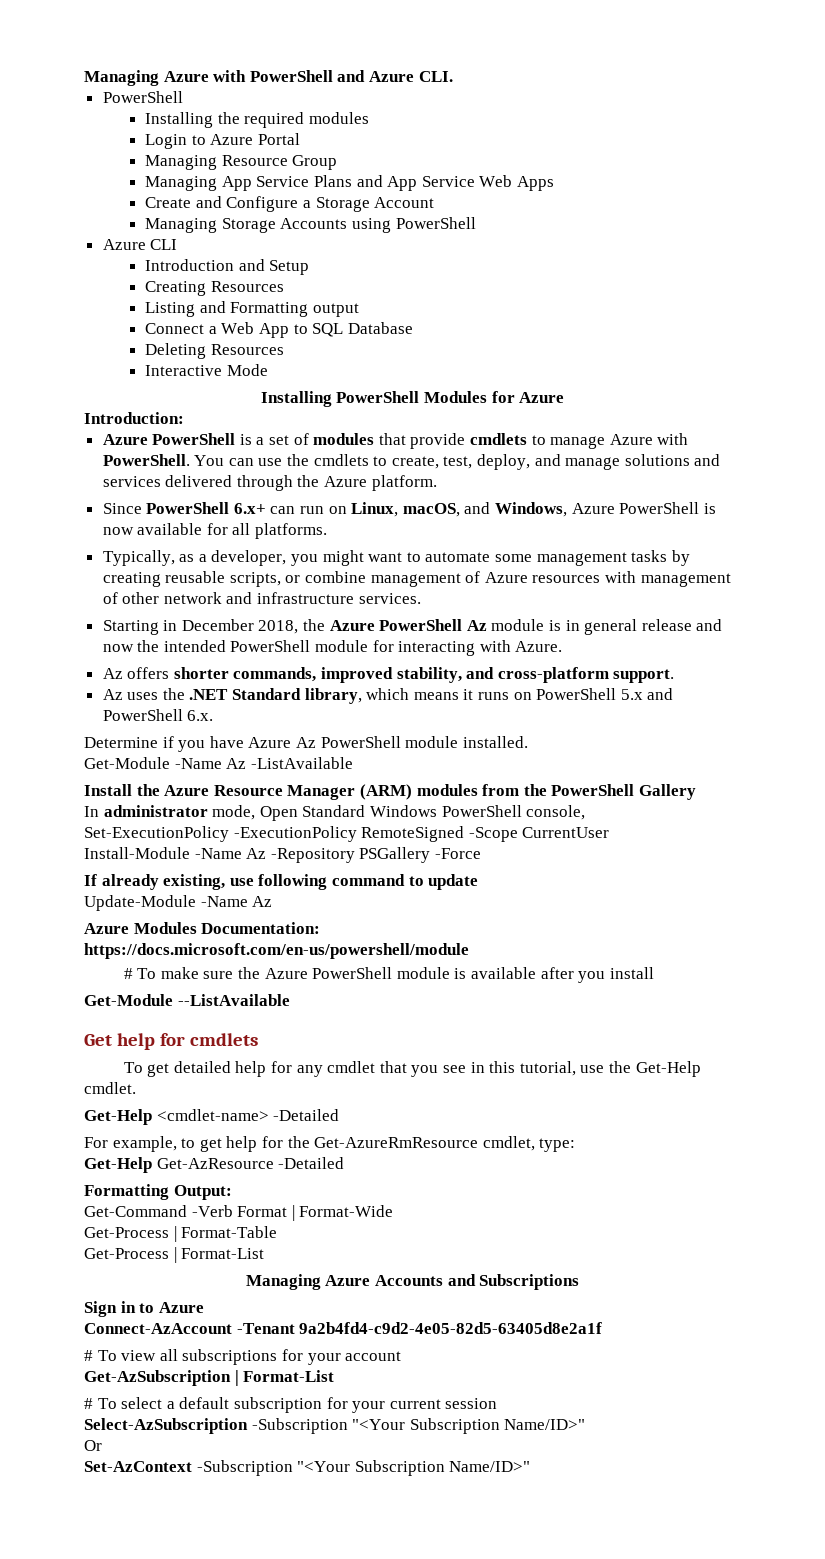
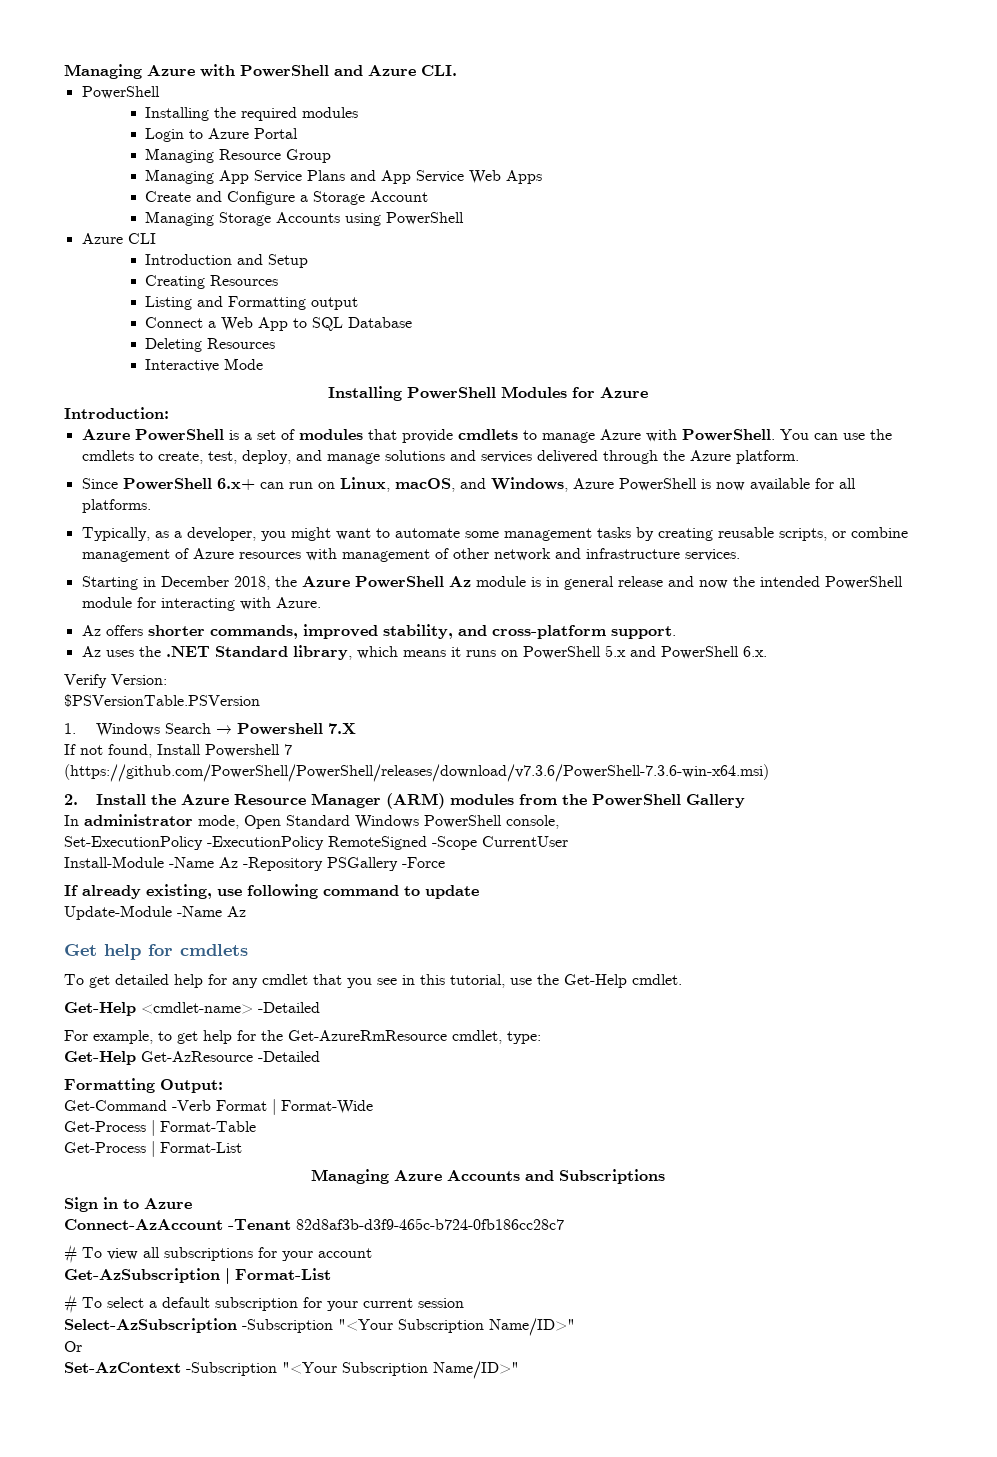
- Determine if you have Azure Az PowerShell module installed.
- Get-Module -Name Az -ListAvailable
- Install the Azure Resource Manager (ARM) modules from the PowerShell Gallery
+ Verify Version:
+ $PSVersionTable.PSVersion
+ 1. Windows Search → Powershell 7.X
+ If not found, Install Powershell 7 (https://github.com/PowerShell/PowerShell/releases/download/v7.3.6/PowerShell-7.3.6-win-x64.msi)
+ 2. Install the Azure Resource Manager (ARM) modules from the PowerShell Gallery
- Azure Modules Documentation:
- https://docs.microsoft.com/en-us/powershell/module
- # To make sure the Azure PowerShell module is available after you install
- Get-Module --ListAvailable
- Connect-AzAccount -Tenant 9a2b4fd4-c9d2-4e05-82d5-63405d8e2a1f
+ Connect-AzAccount -Tenant 82d8af3b-d3f9-465c-b724-0fb186cc28c7

